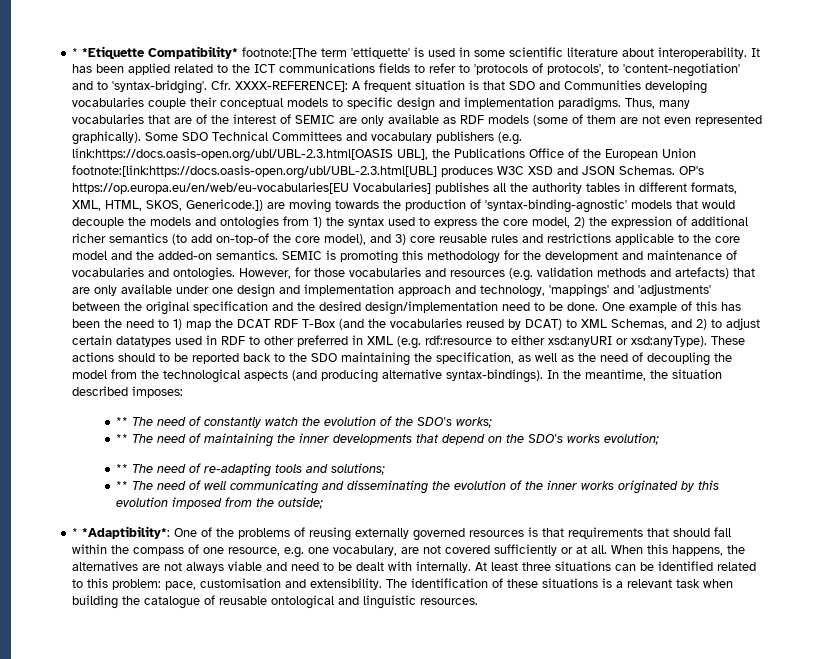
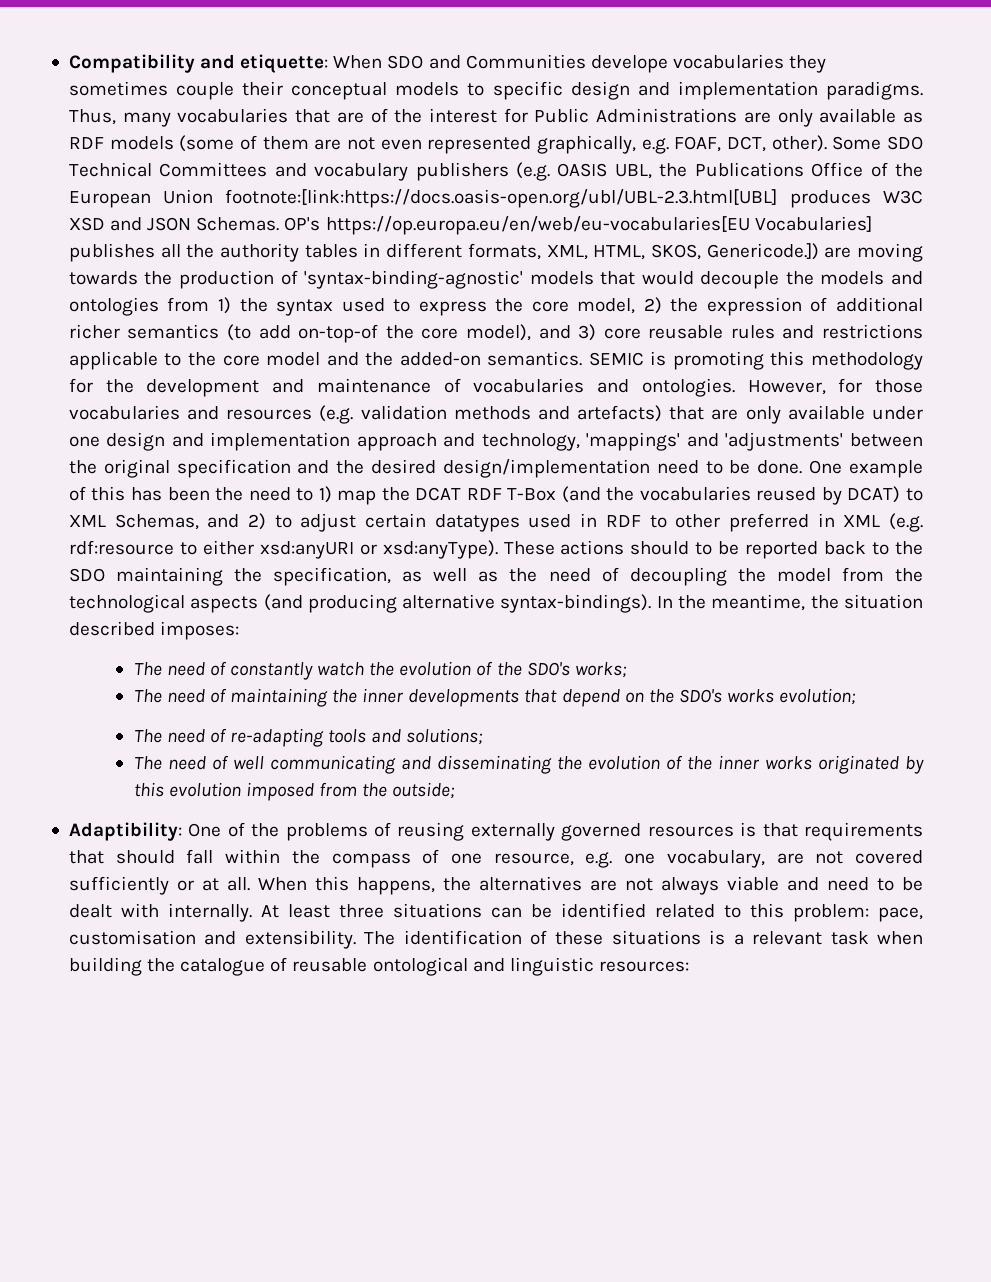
- * *Etiquette Compatibility* footnote:[The term 'ettiquette' is used in some scientific literature about interoperability. It has been applied related to the ICT communications fields to refer to 'protocols of protocols', to 'content-negotiation' and to 'syntax-bridging'. Cfr. XXXX-REFERENCE]: A frequent situation is that SDO and Communities developing vocabularies couple their conceptual models to specific design and implementation paradigms.
+ Compatibility and etiquette: When SDO and Communities develope vocabularies they sometimes couple their conceptual models to specific design and implementation paradigms.
- Thus, many vocabularies that are of the interest of SEMIC are only available as RDF models (some of them are not even represented graphically).
+ Thus, many vocabularies that are of the interest for Public Administrations are only available as RDF models (some of them are not even represented graphically, e.g. FOAF, DCT, other).
- Some SDO Technical Committees and vocabulary publishers (e.g. link:https://docs.oasis-open.org/ubl/UBL-2.3.html[OASIS UBL], the Publications Office of the European Union footnote:[link:https://docs.oasis-open.org/ubl/UBL-2.3.html[UBL] produces W3C XSD and JSON Schemas.
+ Some SDO Technical Committees and vocabulary publishers (e.g. OASIS UBL, the Publications Office of the European Union footnote:[link:https://docs.oasis-open.org/ubl/UBL-2.3.html[UBL] produces W3C XSD and JSON Schemas.
- ** The need of constantly watch the evolution of the SDO's works;
+ The need of constantly watch the evolution of the SDO's works;
- ** The need of maintaining the inner developments that depend on the SDO's works evolution;
+ The need of maintaining the inner developments that depend on the SDO's works evolution;
- ** The need of re-adapting tools and solutions;
+ The need of re-adapting tools and solutions;
- ** The need of well communicating and disseminating the evolution of the inner works originated by this evolution imposed from the outside;
+ The need of well communicating and disseminating the evolution of the inner works originated by this evolution imposed from the outside;
- * *Adaptibility*: One of the problems of reusing externally governed resources is that requirements that should fall within the compass of one resource, e.g. one vocabulary, are not covered sufficiently or at all.
+ Adaptibility: One of the problems of reusing externally governed resources is that requirements that should fall within the compass of one resource, e.g. one vocabulary, are not covered sufficiently or at all.
- The identification of these situations is a relevant task when building the catalogue of reusable ontological and linguistic resources.
+ The identification of these situations is a relevant task when building the catalogue of reusable ontological and linguistic resources:

